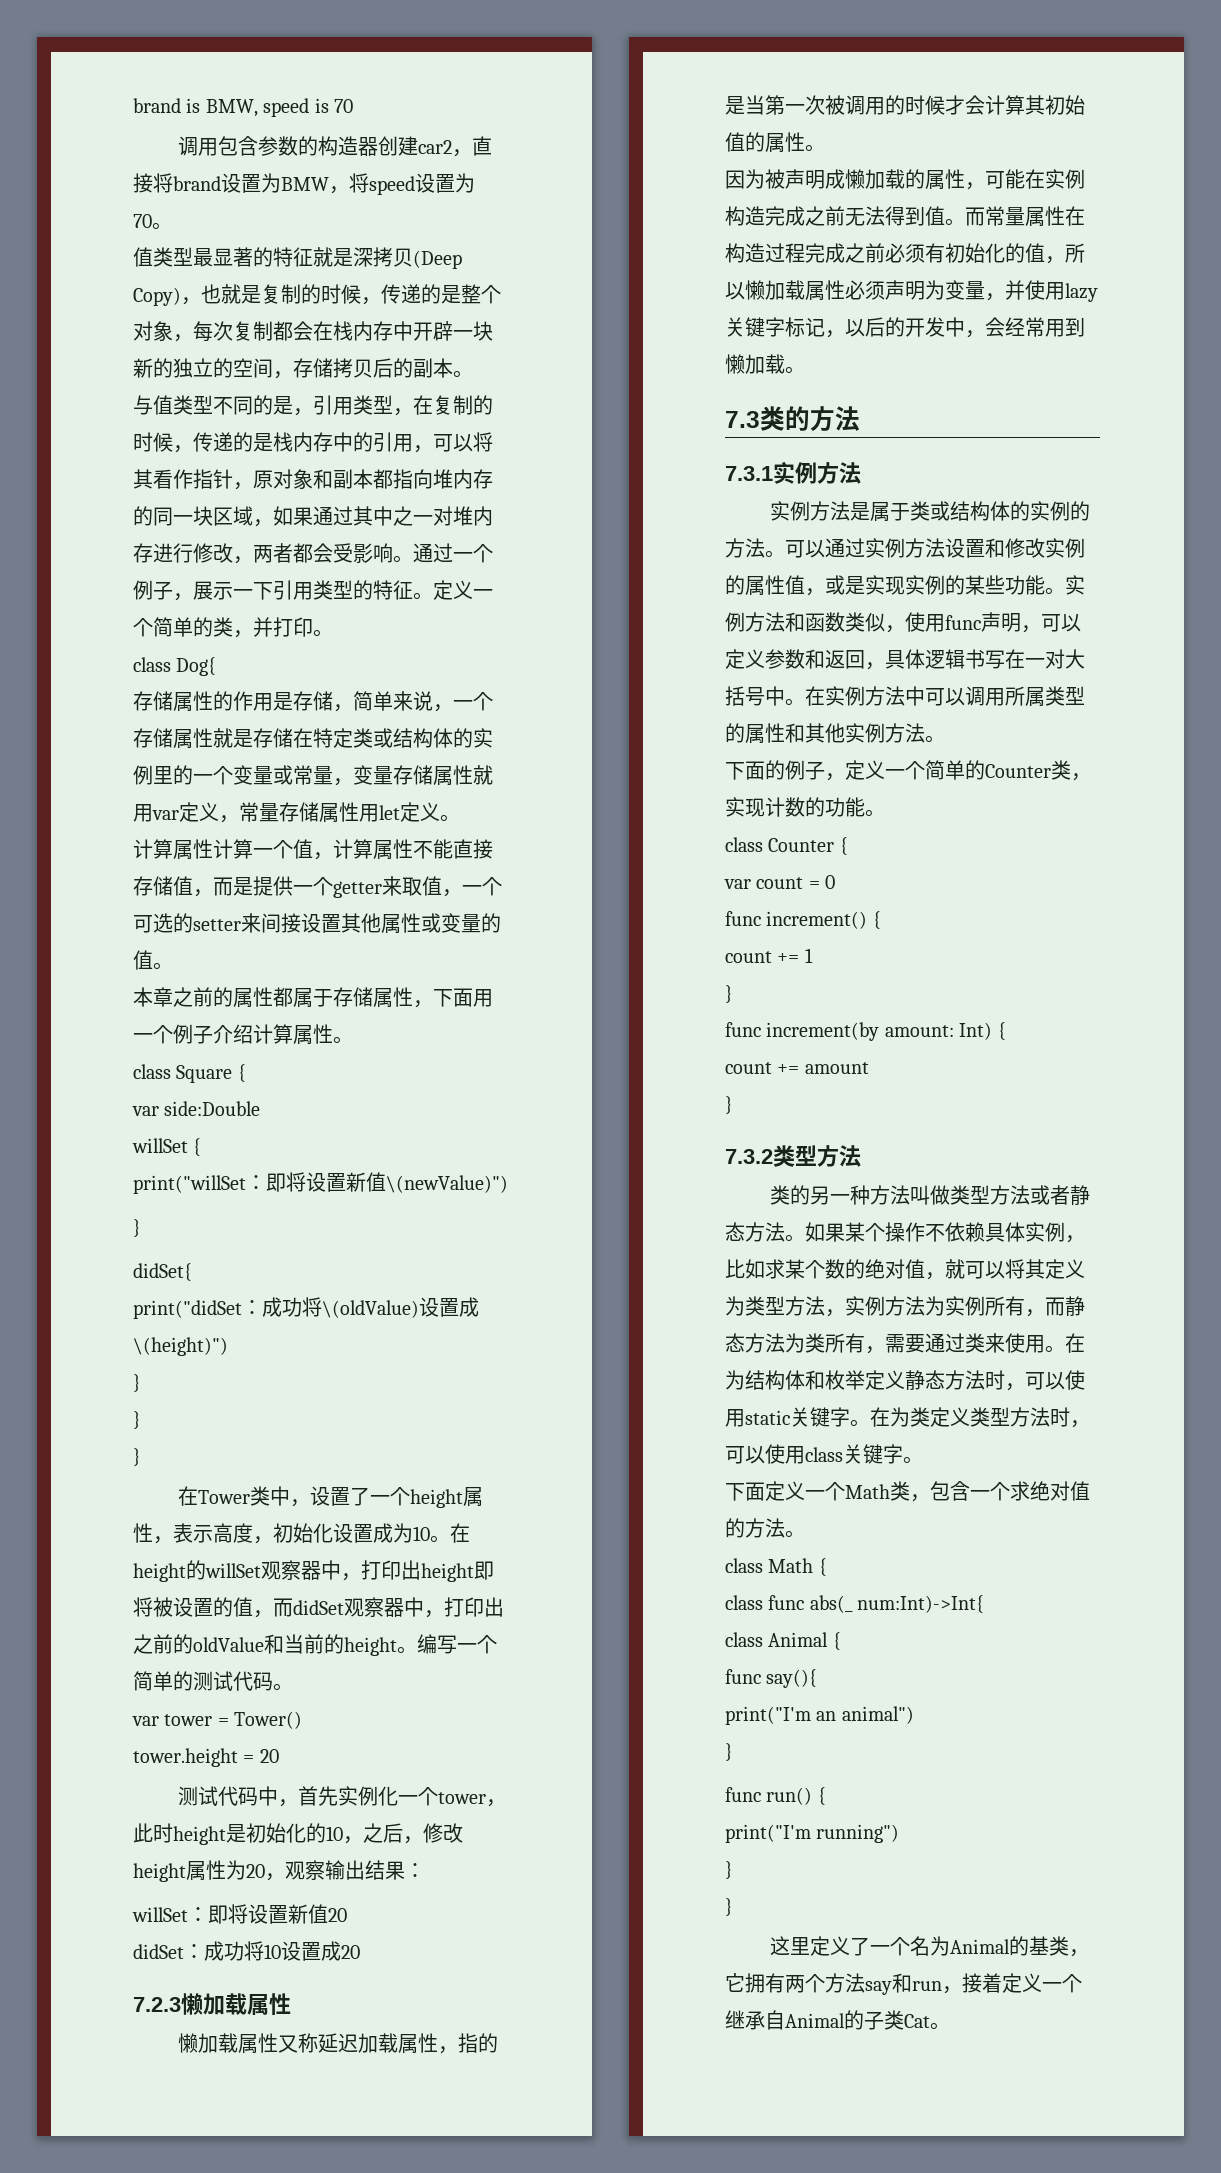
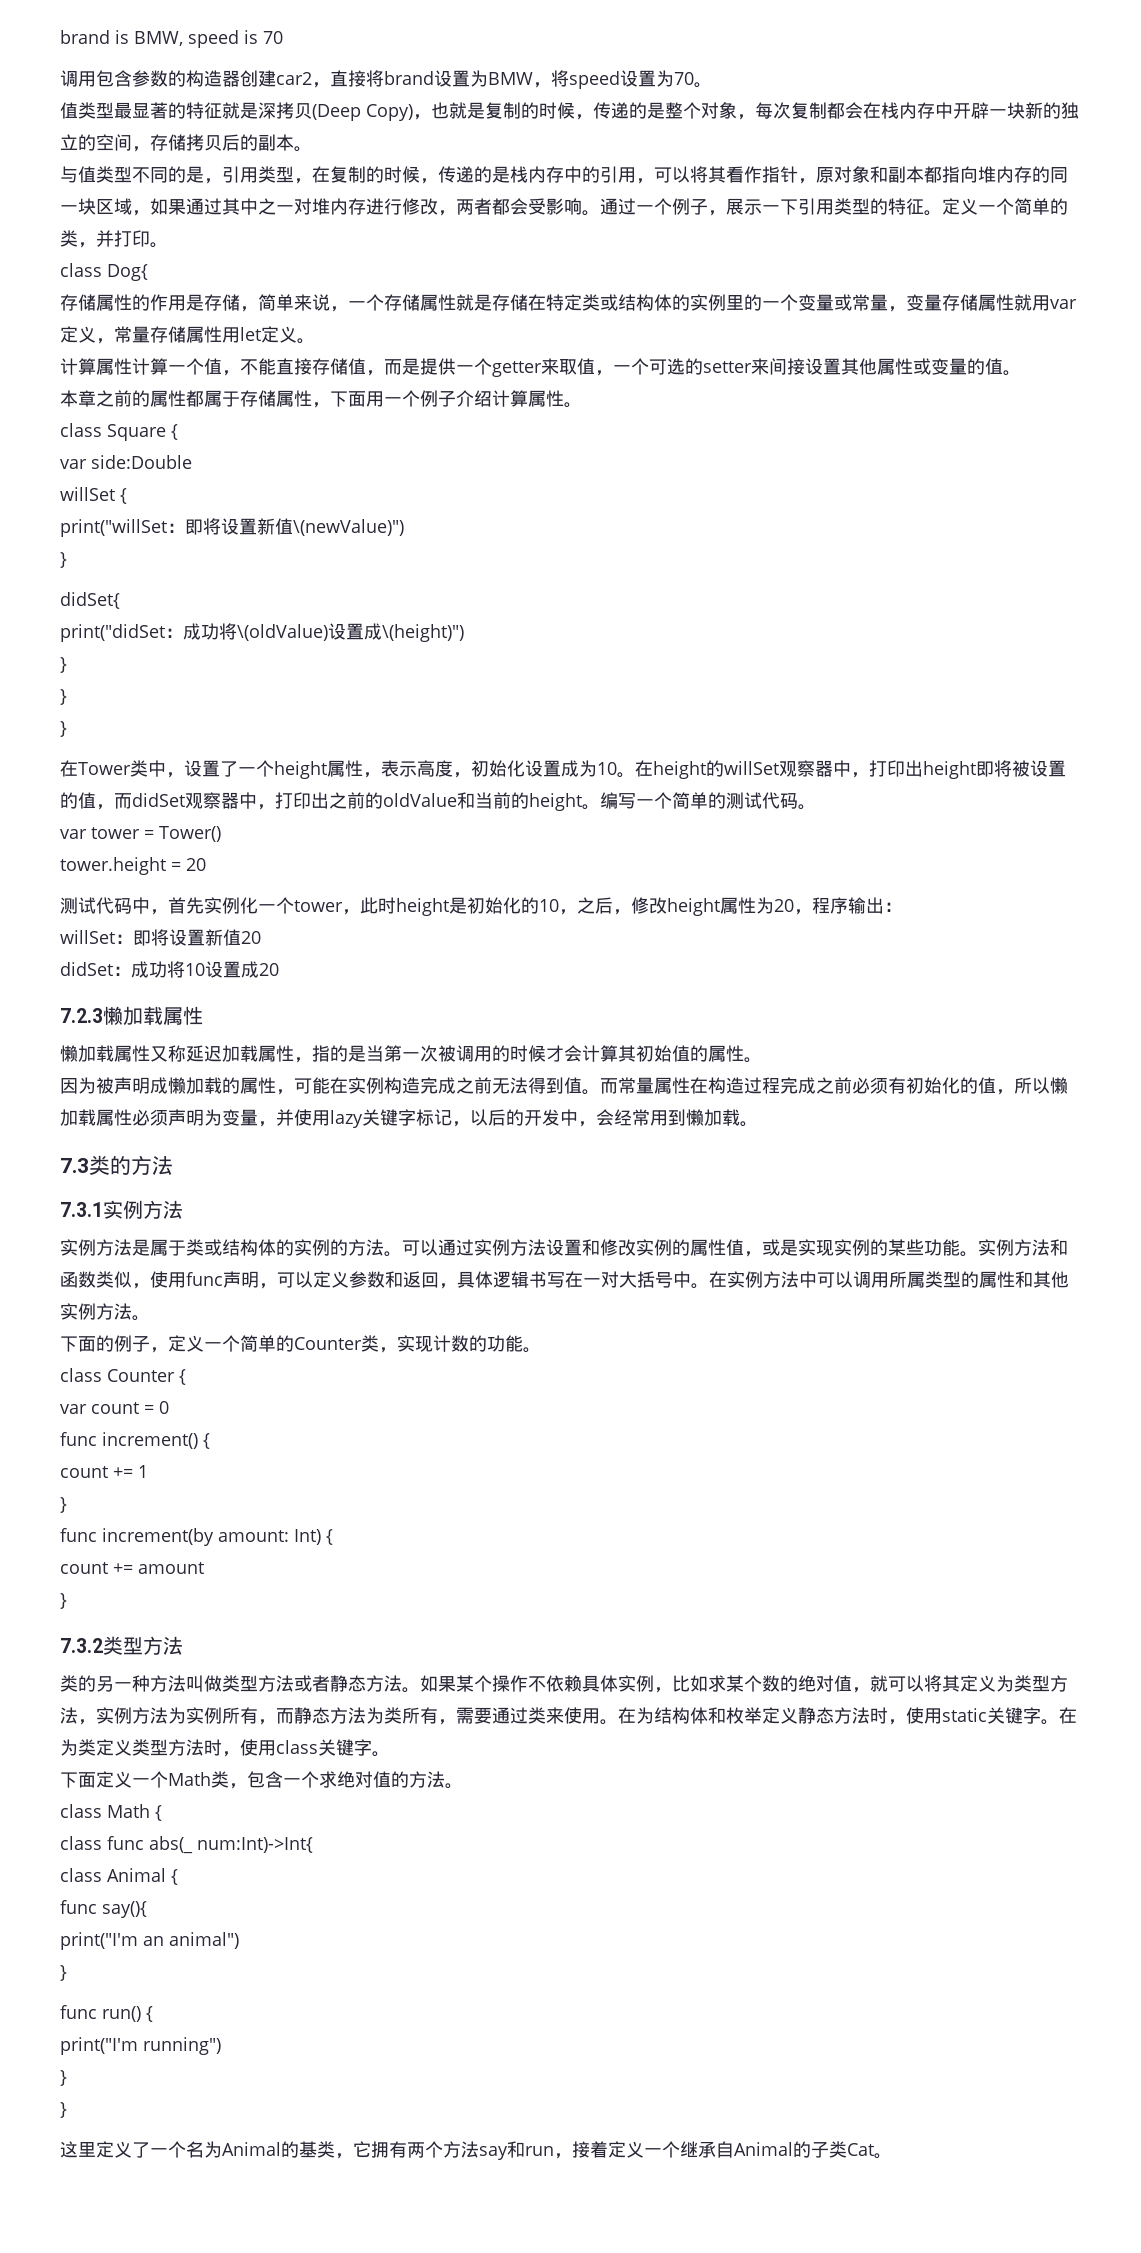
- 计算属性计算一个值，计算属性不能直接存储值，而是提供一个getter来取值，一个可选的setter来间接设置其他属性或变量的值。
+ 计算属性计算一个值，不能直接存储值，而是提供一个getter来取值，一个可选的setter来间接设置其他属性或变量的值。
- 测试代码中，首先实例化一个tower，此时height是初始化的10，之后，修改height属性为20，观察输出结果：
+ 测试代码中，首先实例化一个tower，此时height是初始化的10，之后，修改height属性为20，程序输出：
- 在为结构体和枚举定义静态方法时，可以使用static关键字。
+ 在为结构体和枚举定义静态方法时，使用static关键字。
- 在为类定义类型方法时，可以使用class关键字。
+ 在为类定义类型方法时，使用class关键字。

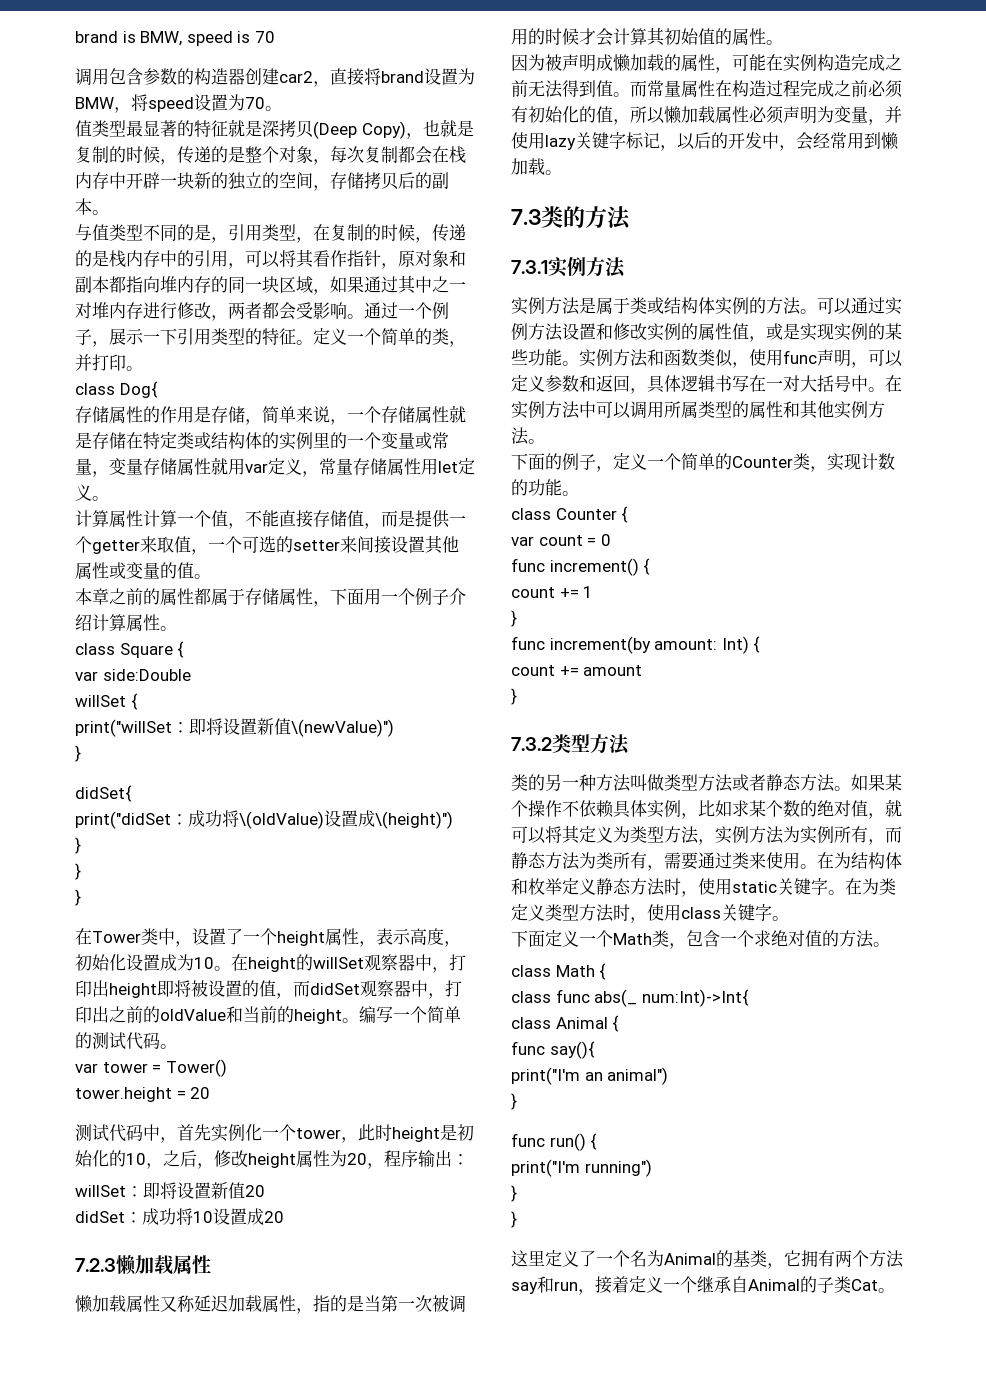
- 实例方法是属于类或结构体的实例的方法。
+ 实例方法是属于类或结构体实例的方法。

